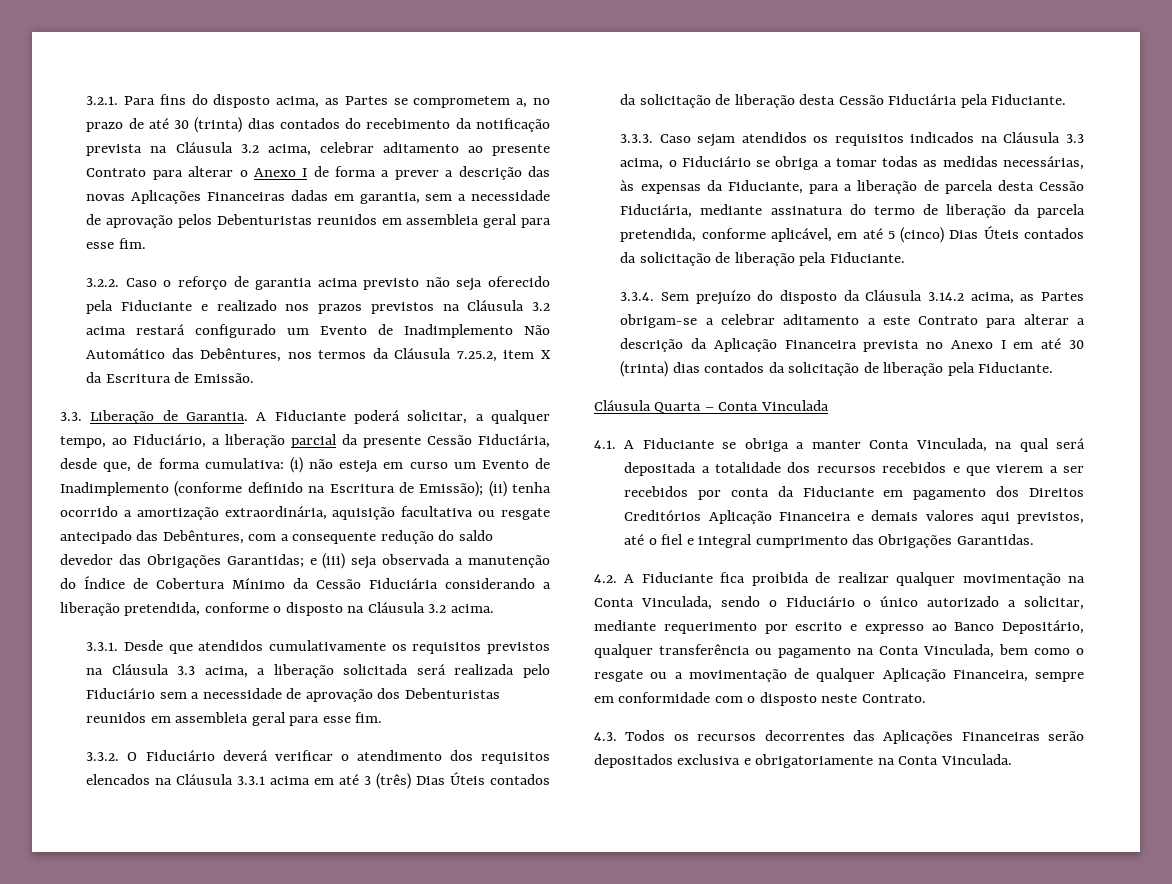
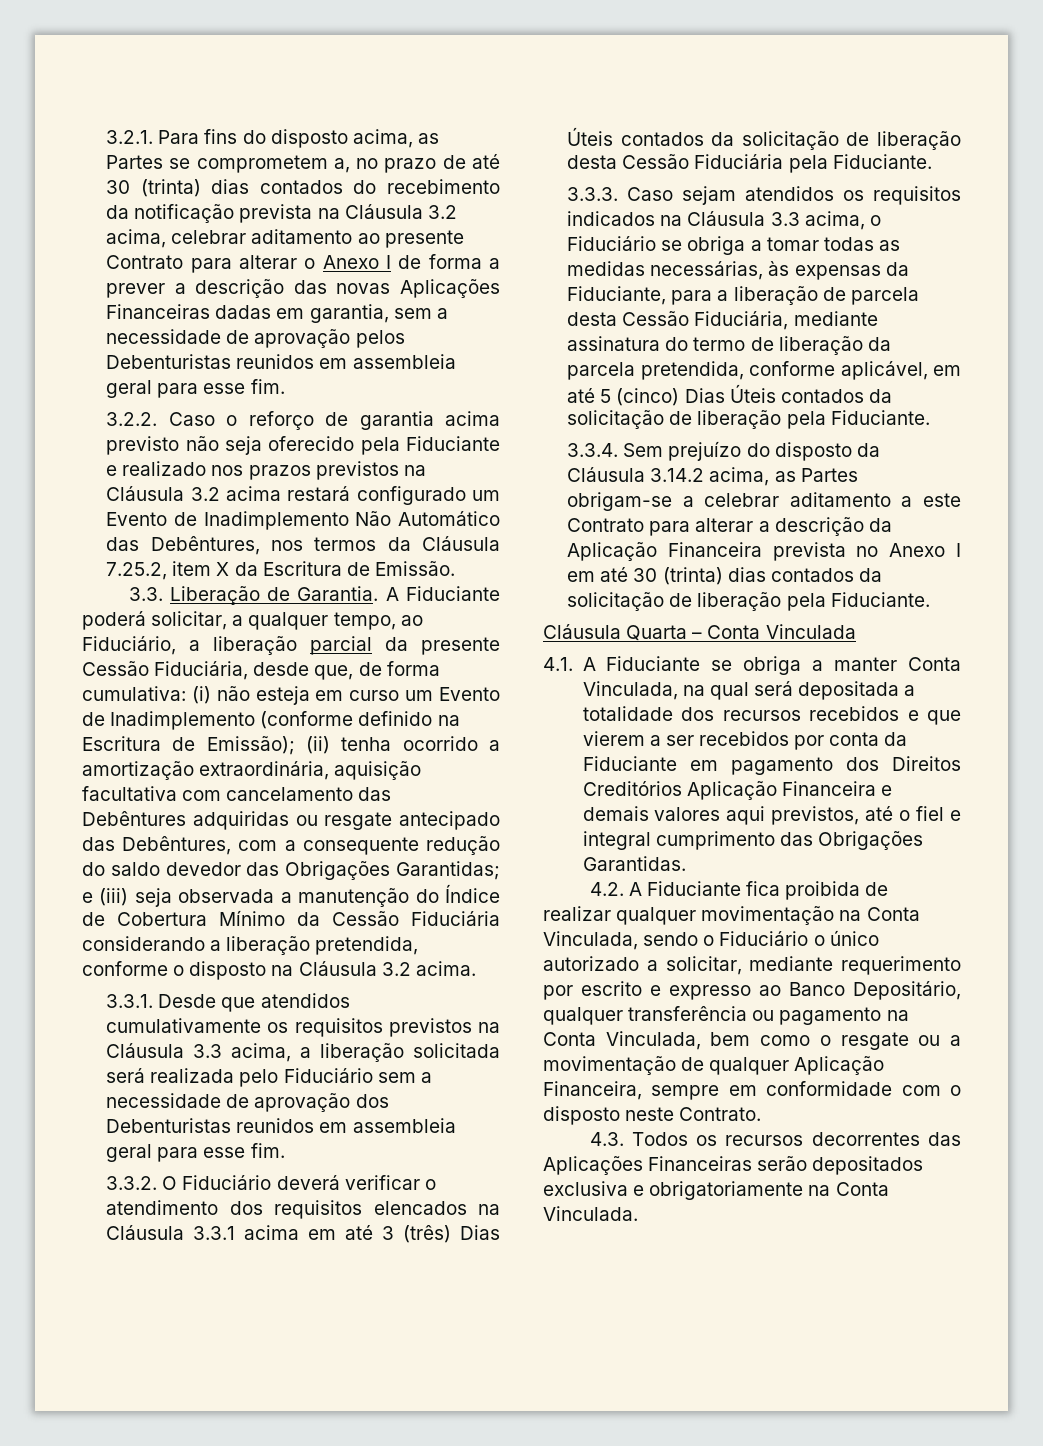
- (ii) tenha ocorrido a amortização extraordinária, aquisição facultativa ou resgate antecipado das Debêntures, com a consequente redução do saldo devedor das Obrigações Garantidas;
+ (ii) tenha ocorrido a amortização extraordinária, aquisição facultativa com cancelamento das Debêntures adquiridas ou resgate antecipado das Debêntures, com a consequente redução do saldo devedor das Obrigações Garantidas;

